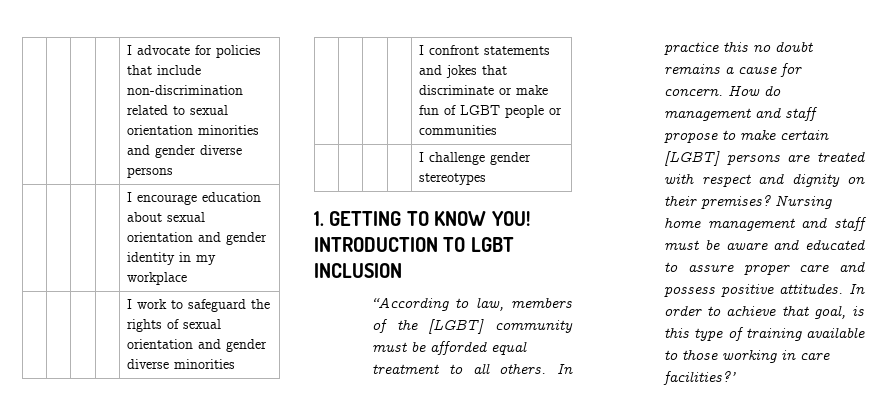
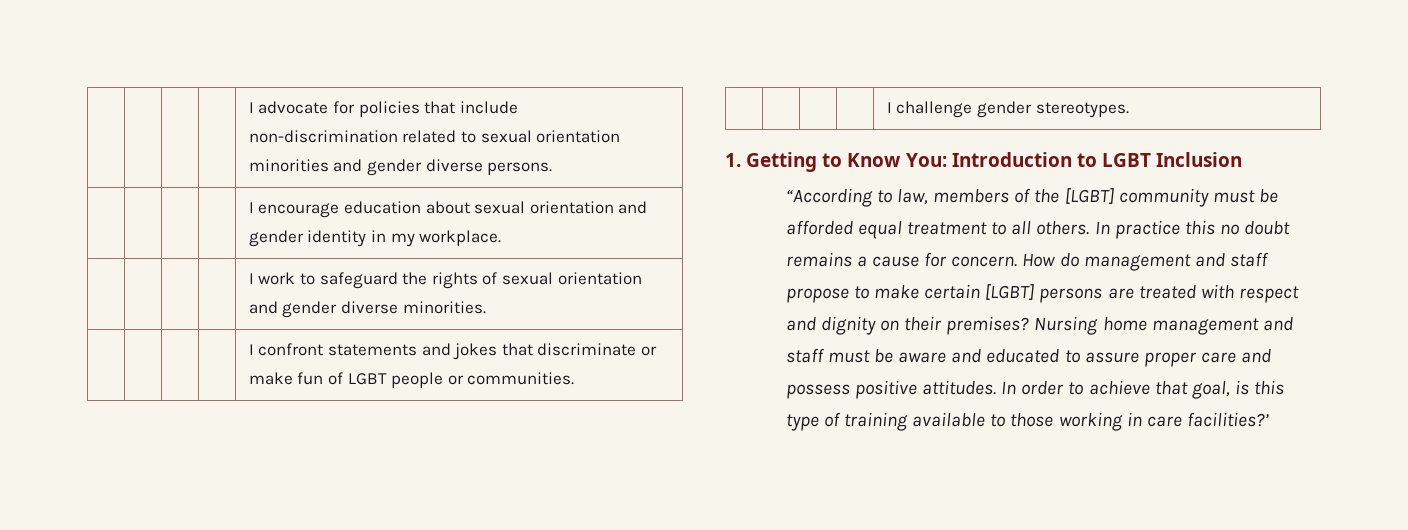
- | | | | I advocate for policies that include non-discrimination related to sexual orientation minorities and gender diverse persons
+ | | | | I advocate for policies that include non-discrimination related to sexual orientation minorities and gender diverse persons.
- | | | | I encourage education about sexual orientation and gender identity in my workplace
+ | | | | I encourage education about sexual orientation and gender identity in my workplace.
- | | | | I work to safeguard the rights of sexual orientation and gender diverse minorities
+ | | | | I work to safeguard the rights of sexual orientation and gender diverse minorities.
- | | | | I confront statements and jokes that discriminate or make fun of LGBT people or communities
+ | | | | I confront statements and jokes that discriminate or make fun of LGBT people or communities.
- | | | | I challenge gender stereotypes
+ | | | | I challenge gender stereotypes.
- 1. GETTING TO KNOW YOU! INTRODUCTION TO LGBT INCLUSION
+ 1. Getting to Know You: Introduction to LGBT Inclusion

